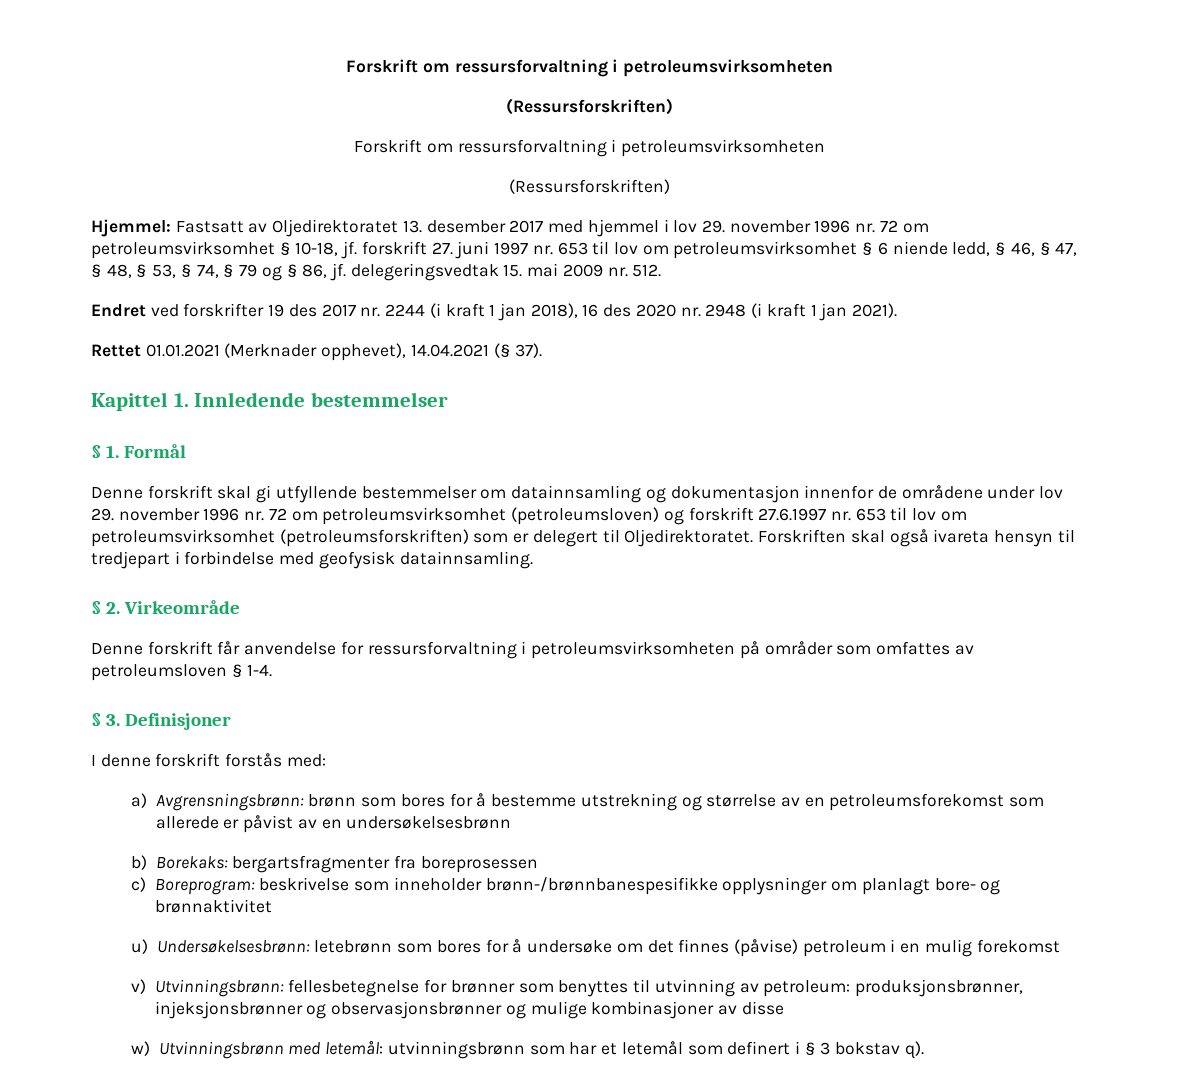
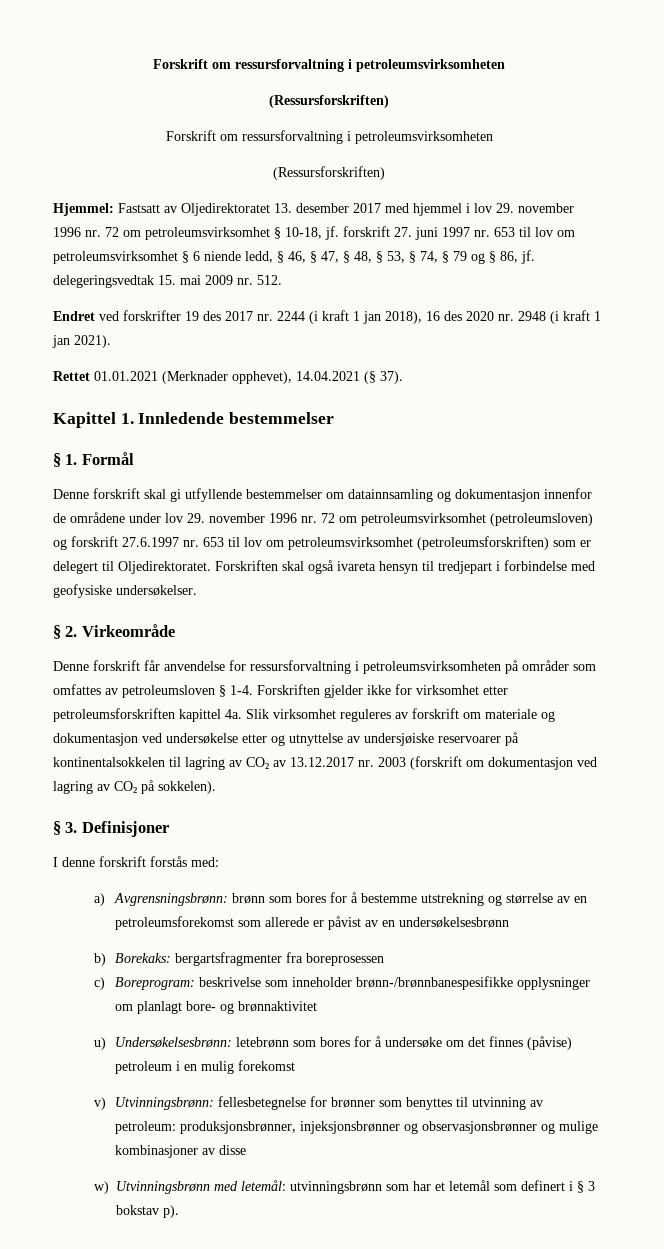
- Forskriften skal også ivareta hensyn til tredjepart i forbindelse med geofysisk datainnsamling.
+ Forskriften skal også ivareta hensyn til tredjepart i forbindelse med geofysiske undersøkelser.
+ Forskriften gjelder ikke for virksomhet etter petroleumsforskriften kapittel 4a. Slik virksomhet reguleres av forskrift om materiale og dokumentasjon ved undersøkelse etter og utnyttelse av undersjøiske reservoarer på kontinentalsokkelen til lagring av CO₂ av 13.12.2017 nr. 2003 (forskrift om dokumentasjon ved lagring av CO₂ på sokkelen).
- w) Utvinningsbrønn med letemål: utvinningsbrønn som har et letemål som definert i § 3 bokstav q).
+ w) Utvinningsbrønn med letemål: utvinningsbrønn som har et letemål som definert i § 3 bokstav p).

